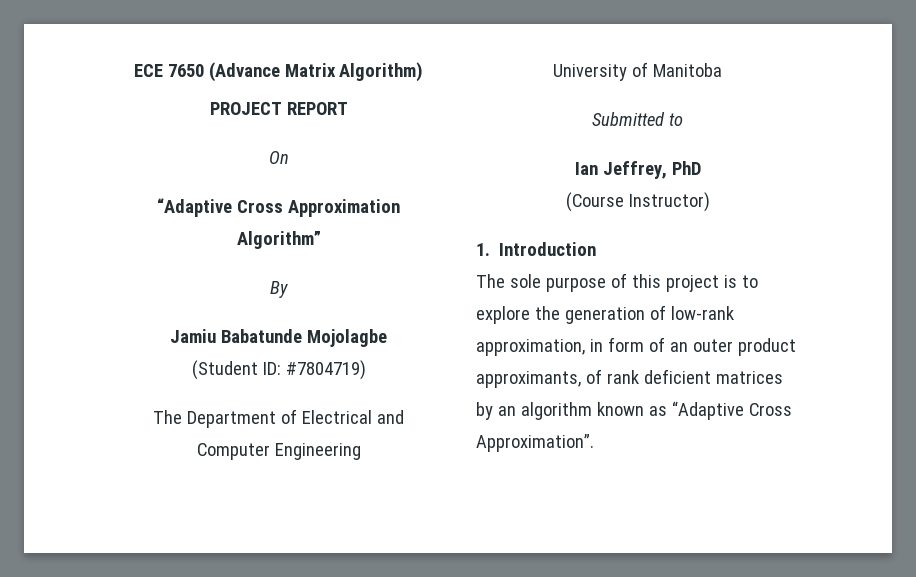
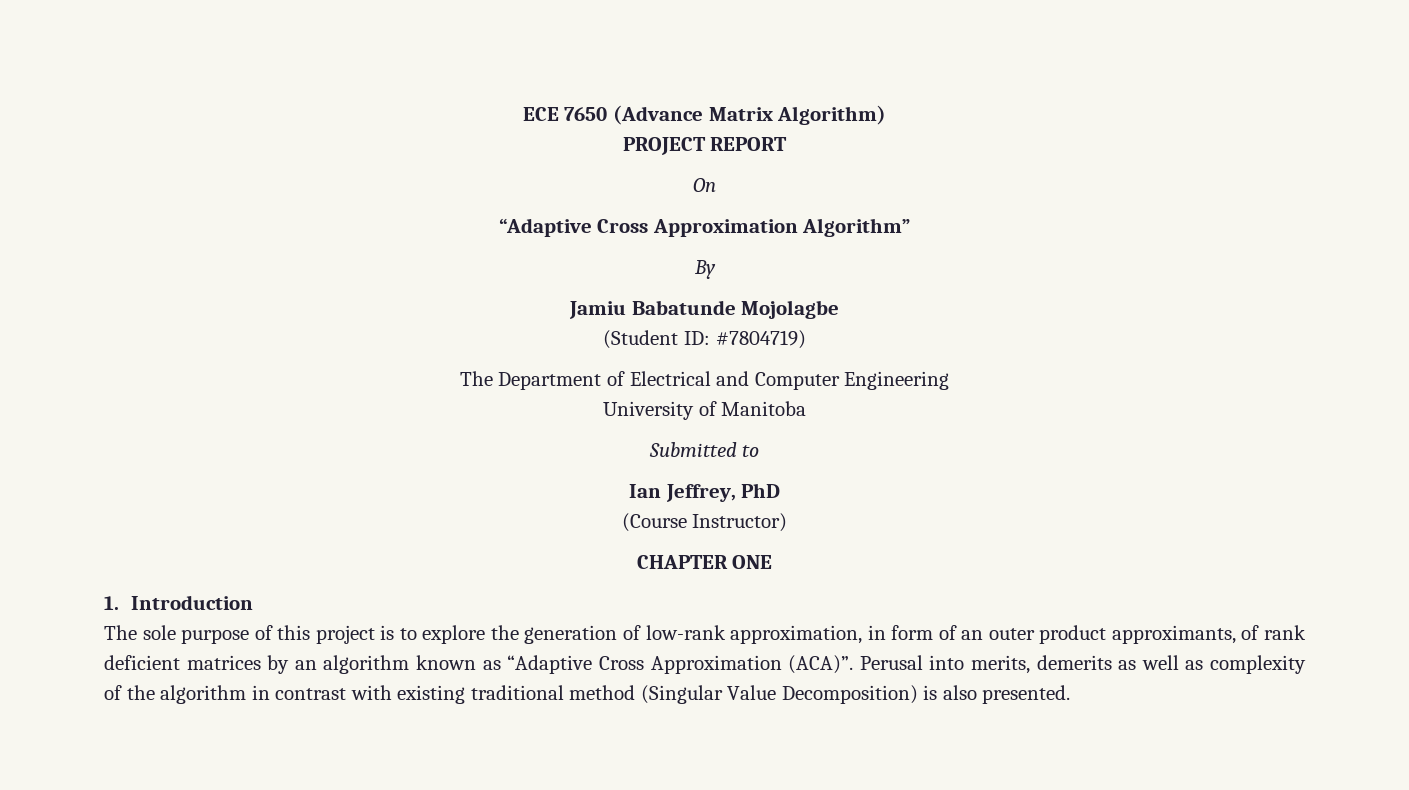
+ CHAPTER ONE
- The sole purpose of this project is to explore the generation of low-rank approximation, in form of an outer product approximants, of rank deficient matrices by an algorithm known as “Adaptive Cross Approximation”.
+ The sole purpose of this project is to explore the generation of low-rank approximation, in form of an outer product approximants, of rank deficient matrices by an algorithm known as “Adaptive Cross Approximation (ACA)”. Perusal into merits, demerits as well as complexity of the algorithm in contrast with existing traditional method (Singular Value Decomposition) is also presented.

